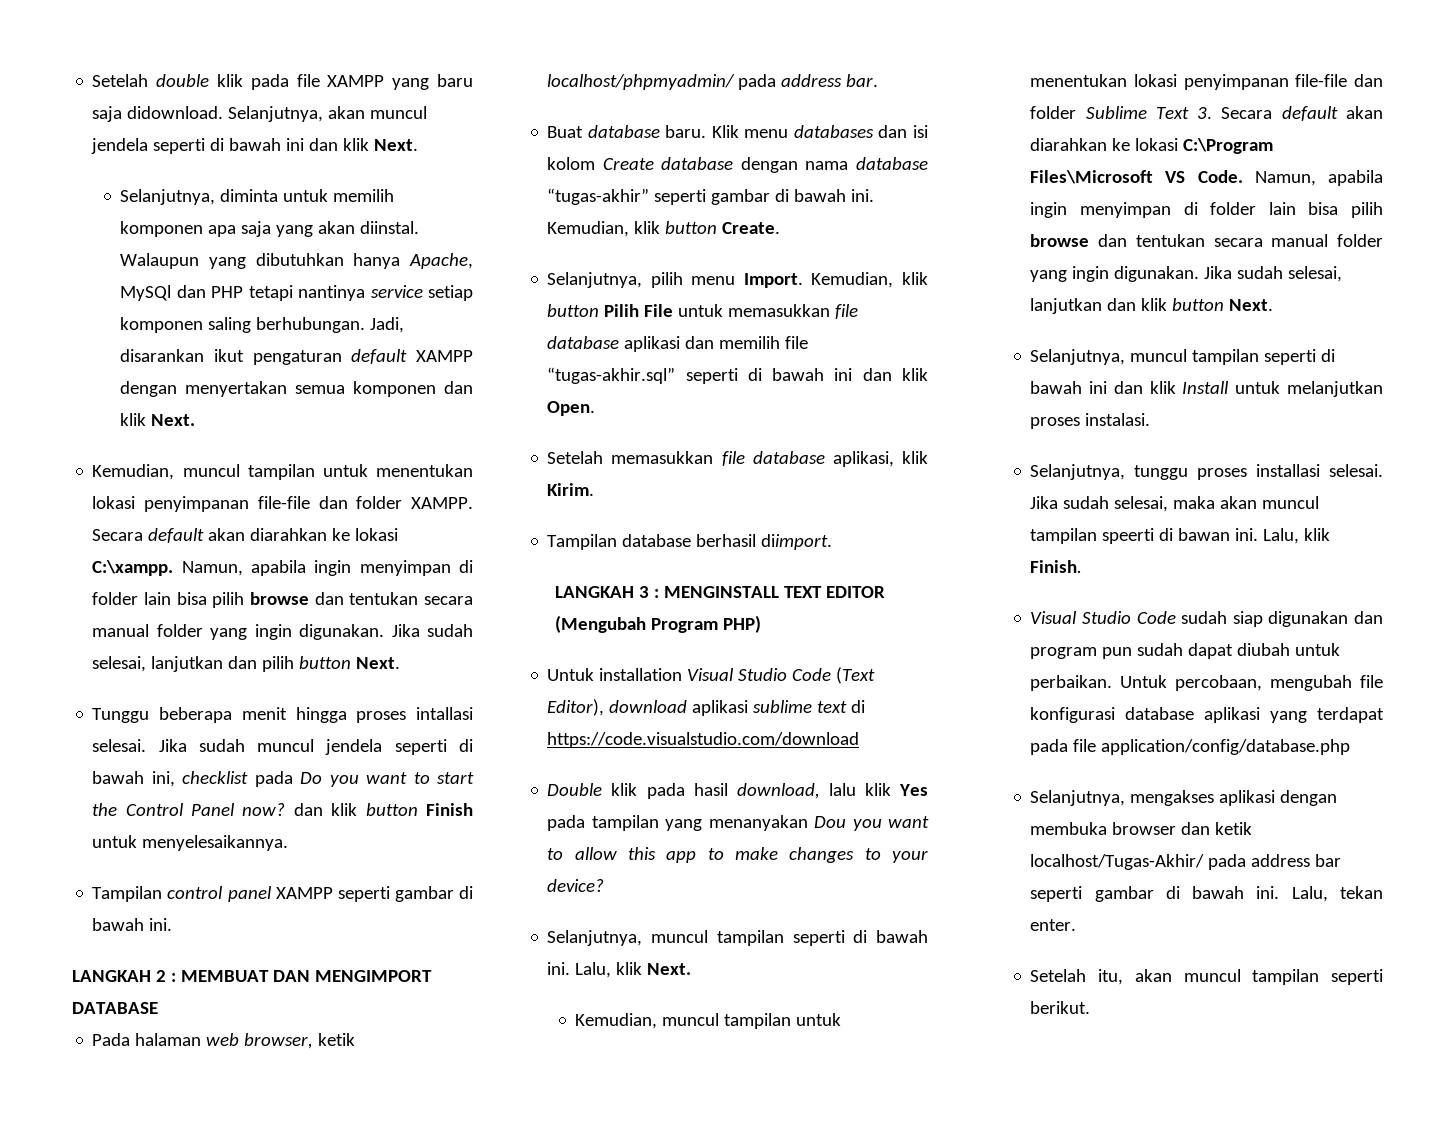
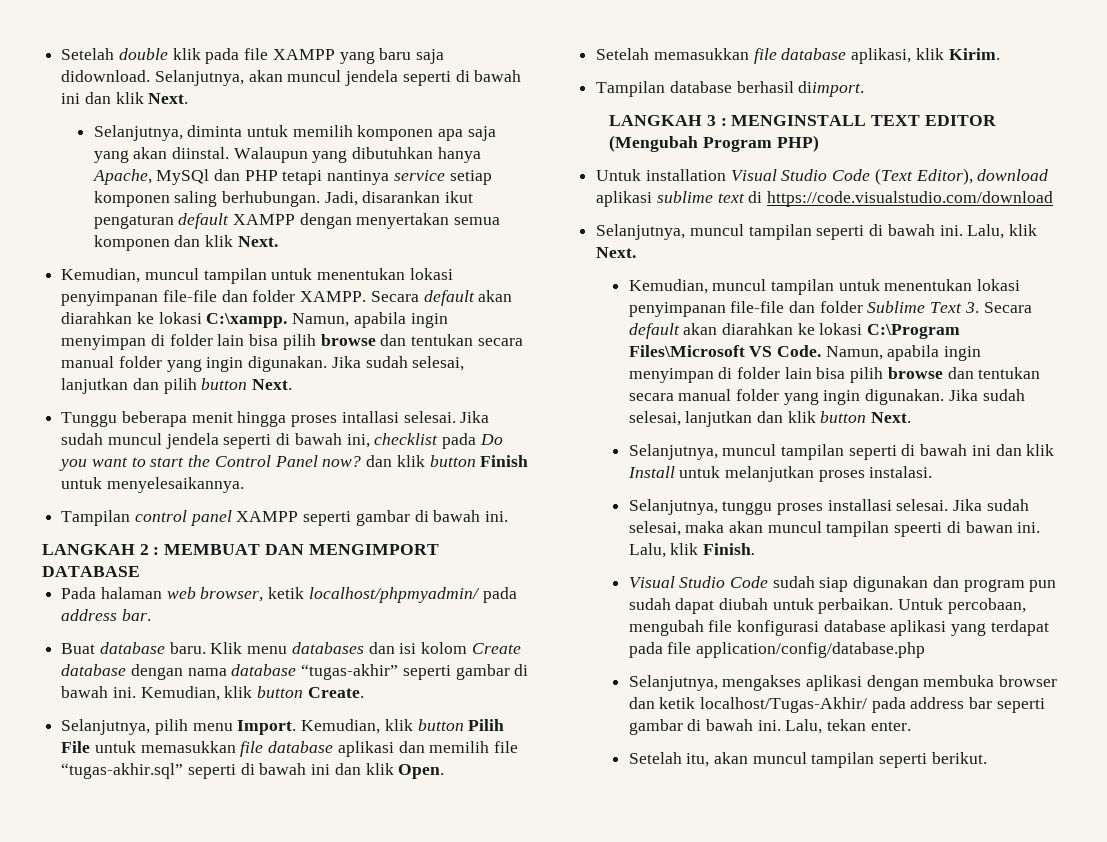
- Double klik pada hasil download, lalu klik Yes pada tampilan yang menanyakan Dou you want to allow this app to make changes to your device?

